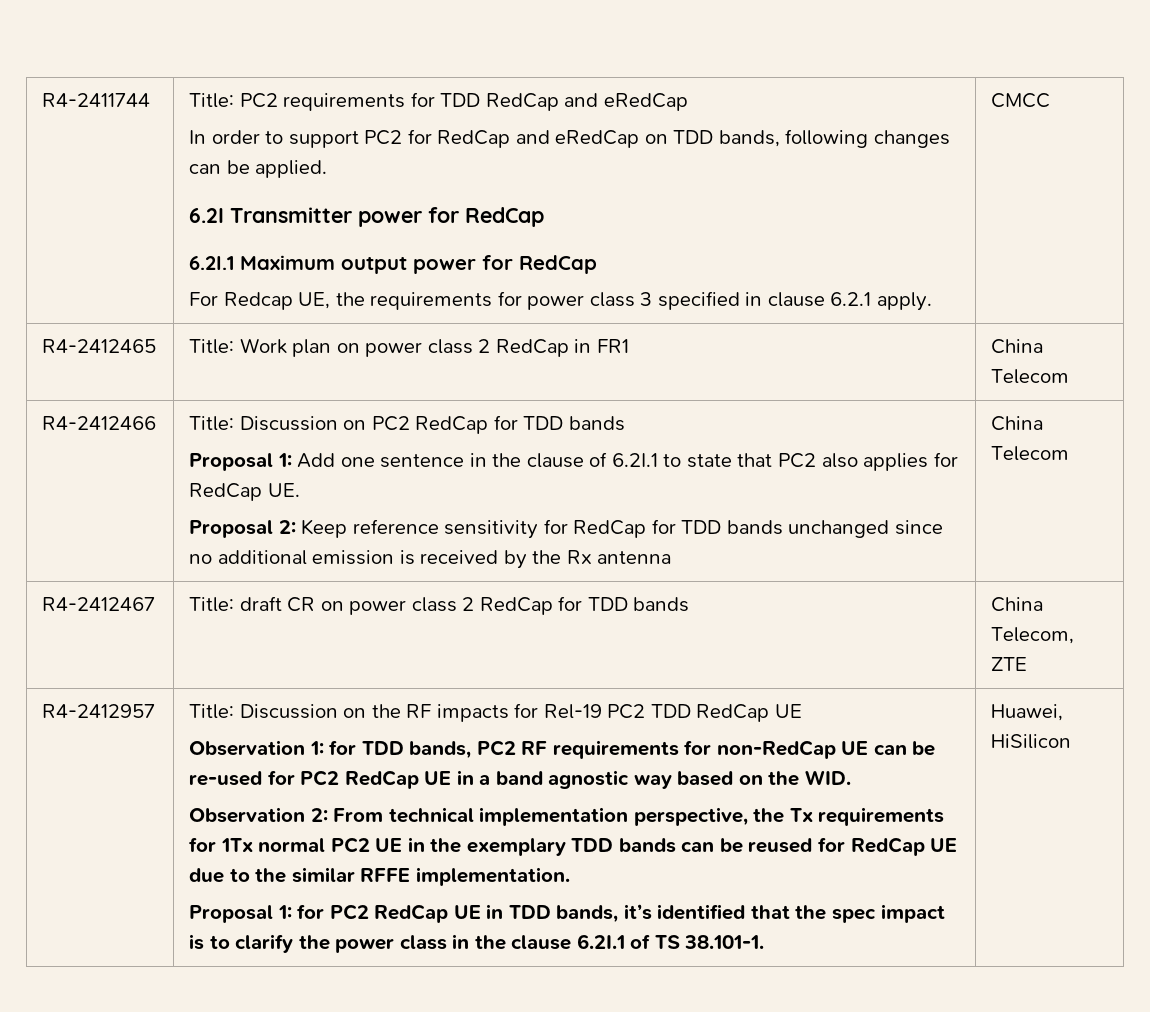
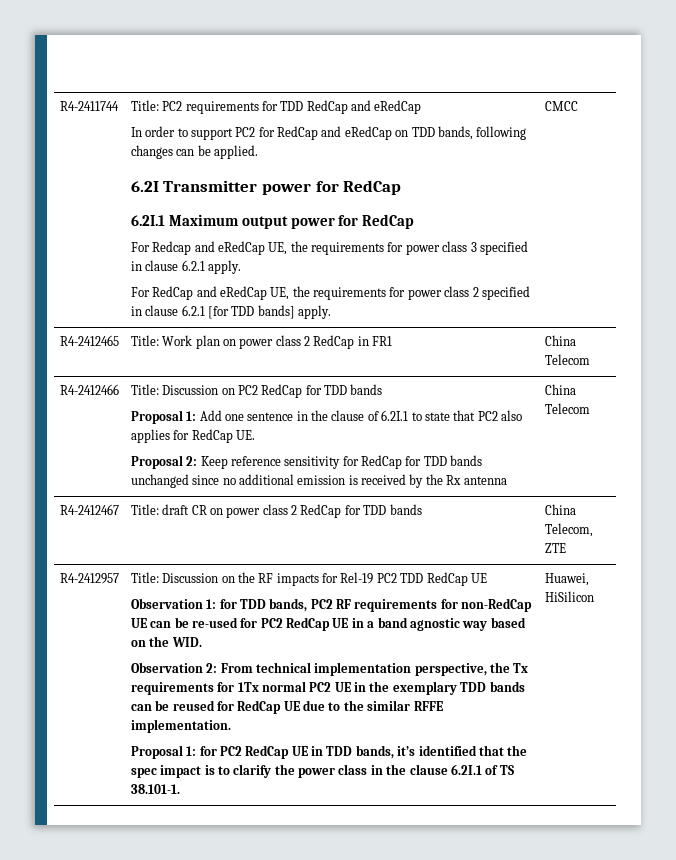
- For Redcap UE, the requirements for power class 3 specified in clause 6.2.1 apply.
+ For Redcap and eRedCap UE, the requirements for power class 3 specified in clause 6.2.1 apply.
+ For RedCap and eRedCap UE, the requirements for power class 2 specified in clause 6.2.1 [for TDD bands] apply.

